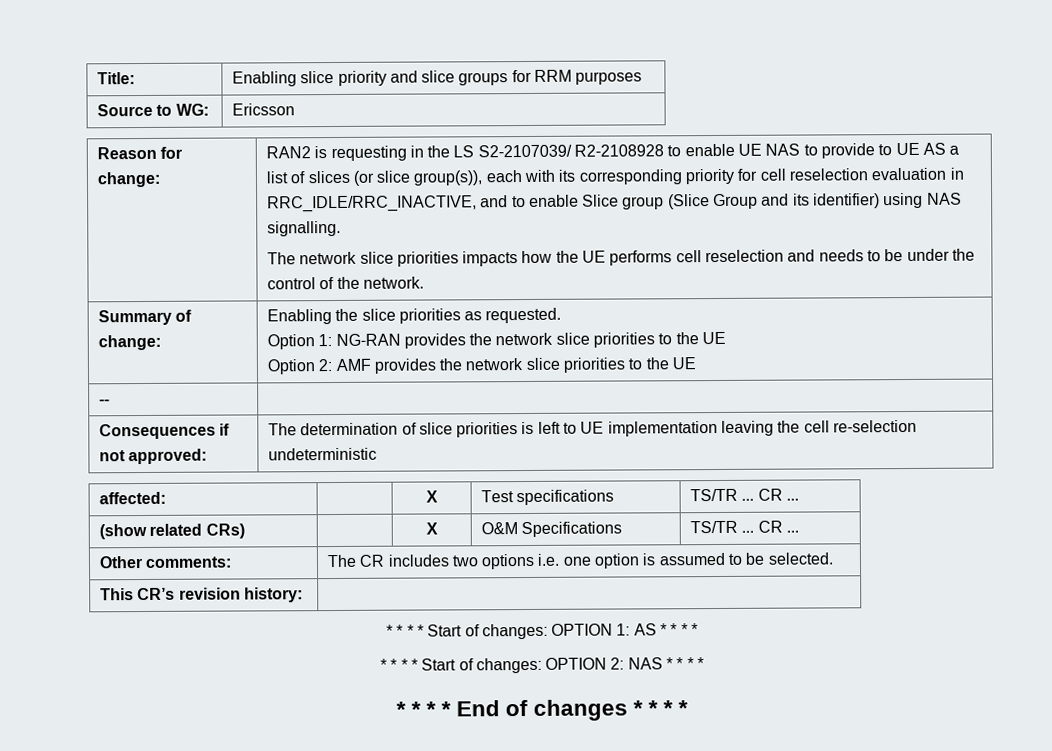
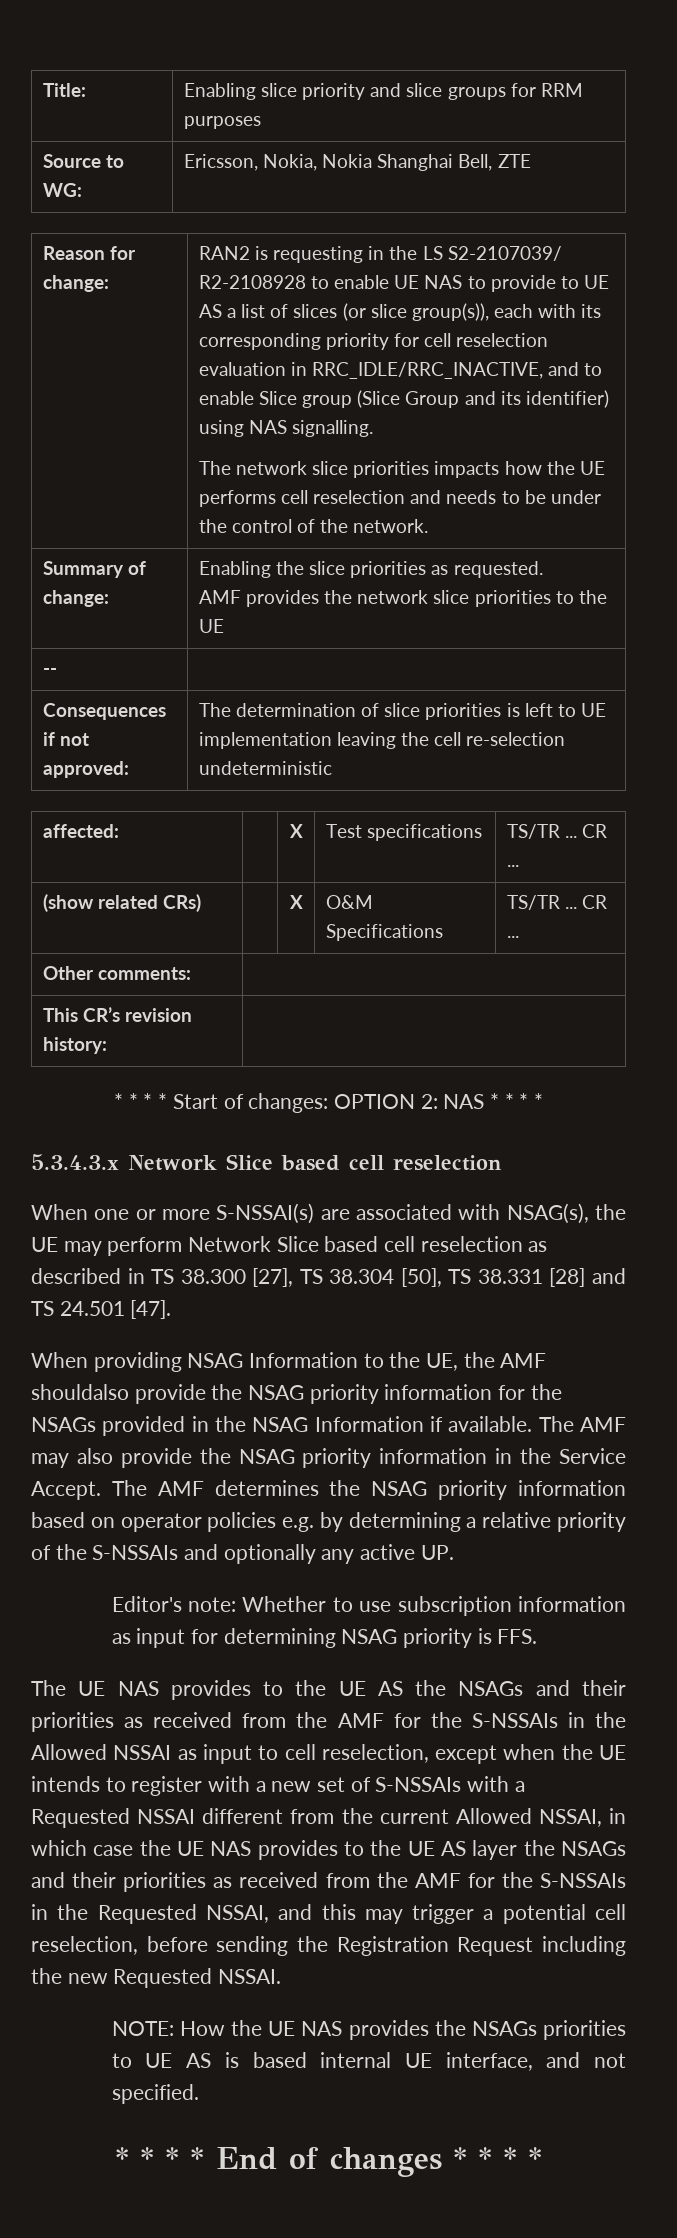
- Source to WG: | Ericsson
+ Source to WG: | Ericsson, Nokia, Nokia Shanghai Bell, ZTE
  Summary of change: | Enabling the slice priorities as requested.
- Option 1: NG-RAN provides the network slice priorities to the UE
- Option 2: AMF provides the network slice priorities to the UE
+ AMF provides the network slice priorities to the UE
- Other comments: | The CR includes two options i.e. one option is assumed to be selected.
+ Other comments: |
  This CR’s revision history: |
- * * * * Start of changes: OPTION 1: AS * * * *
+ 5.3.4.3.x Network Slice based cell reselection
+ When one or more S-NSSAI(s) are associated with NSAG(s), the UE may perform Network Slice based cell reselection as described in TS 38.300 [27], TS 38.304 [50], TS 38.331 [28] and TS 24.501 [47].
+ When providing NSAG Information to the UE, the AMF shouldalso provide the NSAG priority information for the NSAGs provided in the NSAG Information if available. The AMF may also provide the NSAG priority information in the Service Accept. The AMF determines the NSAG priority information based on operator policies e.g. by determining a relative priority of the S-NSSAIs and optionally any active UP.
+ Editor's note: Whether to use subscription information as input for determining NSAG priority is FFS.
+ The UE NAS provides to the UE AS the NSAGs and their priorities as received from the AMF for the S-NSSAIs in the Allowed NSSAI as input to cell reselection, except when the UE intends to register with a new set of S-NSSAIs with a Requested NSSAI different from the current Allowed NSSAI, in which case the UE NAS provides to the UE AS layer the NSAGs and their priorities as received from the AMF for the S-NSSAIs in the Requested NSSAI, and this may trigger a potential cell reselection, before sending the Registration Request including the new Requested NSSAI.
+ NOTE: How the UE NAS provides the NSAGs priorities to UE AS is based internal UE interface, and not specified.

